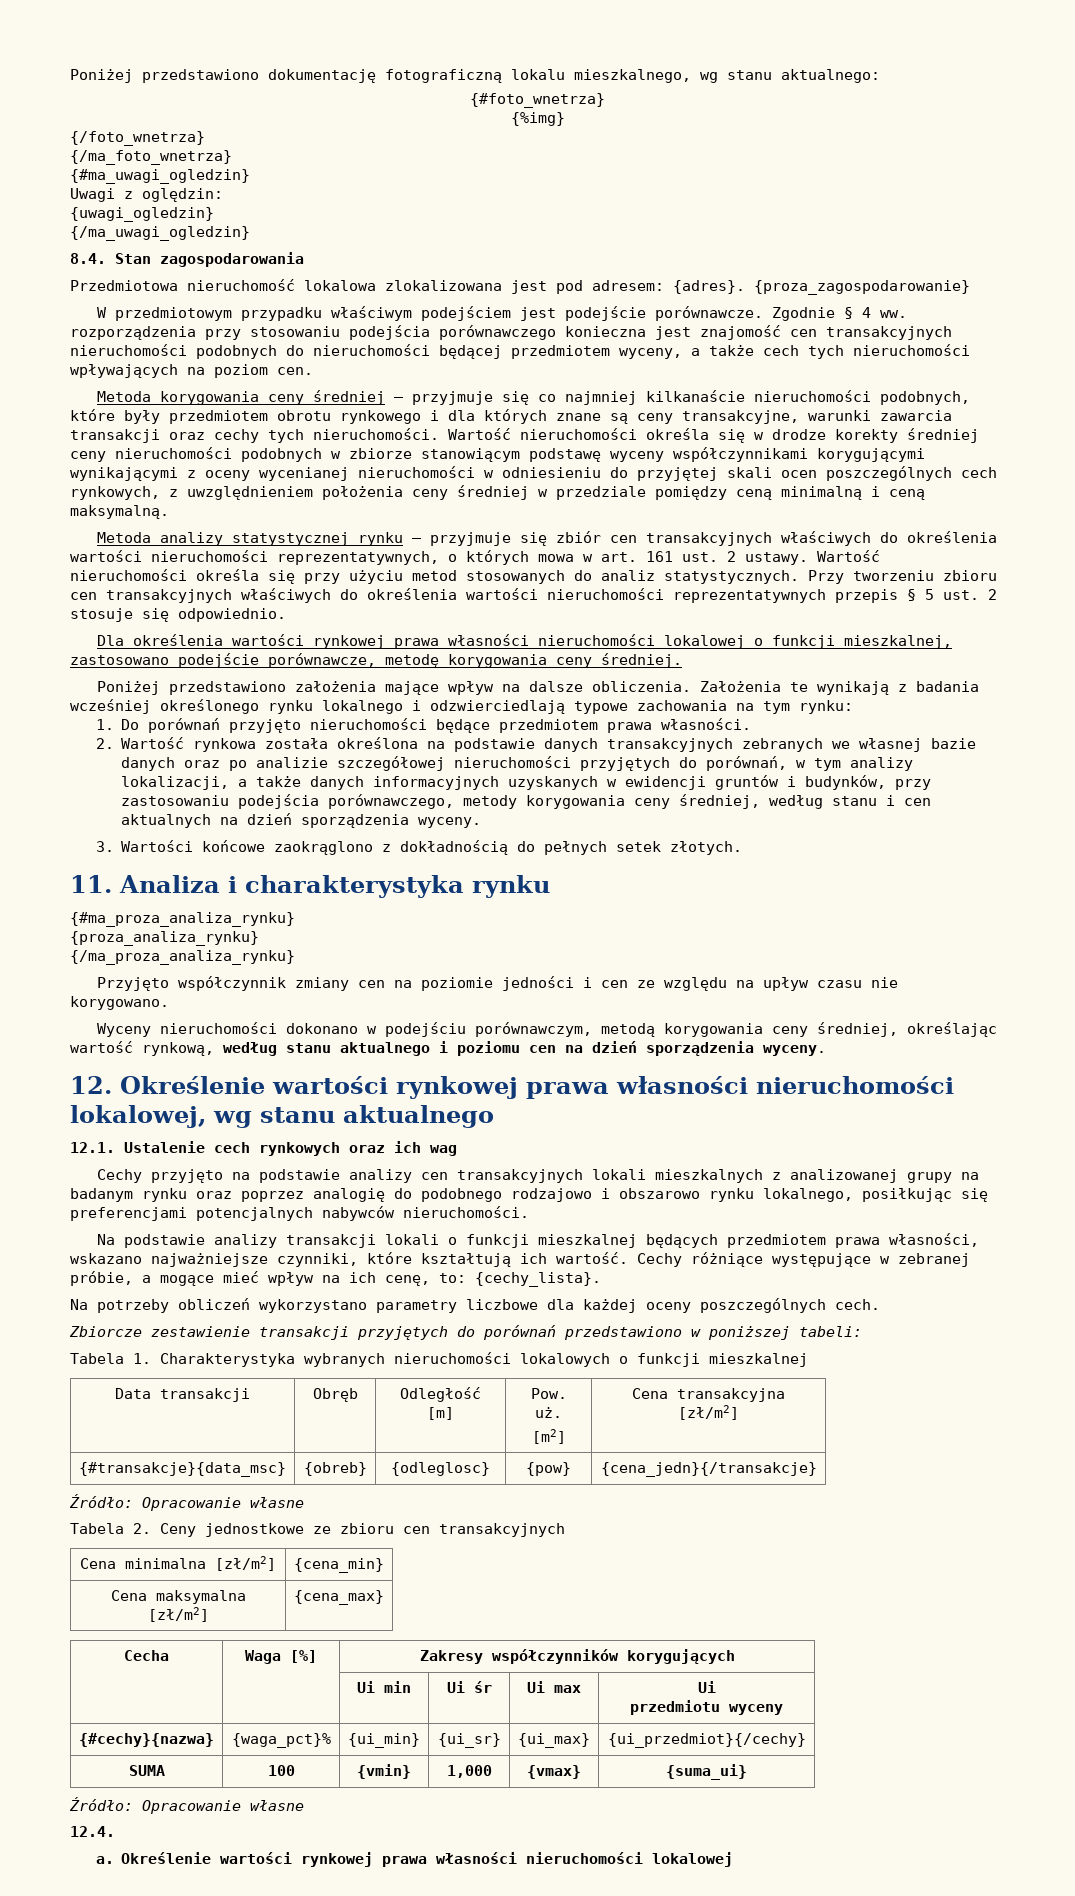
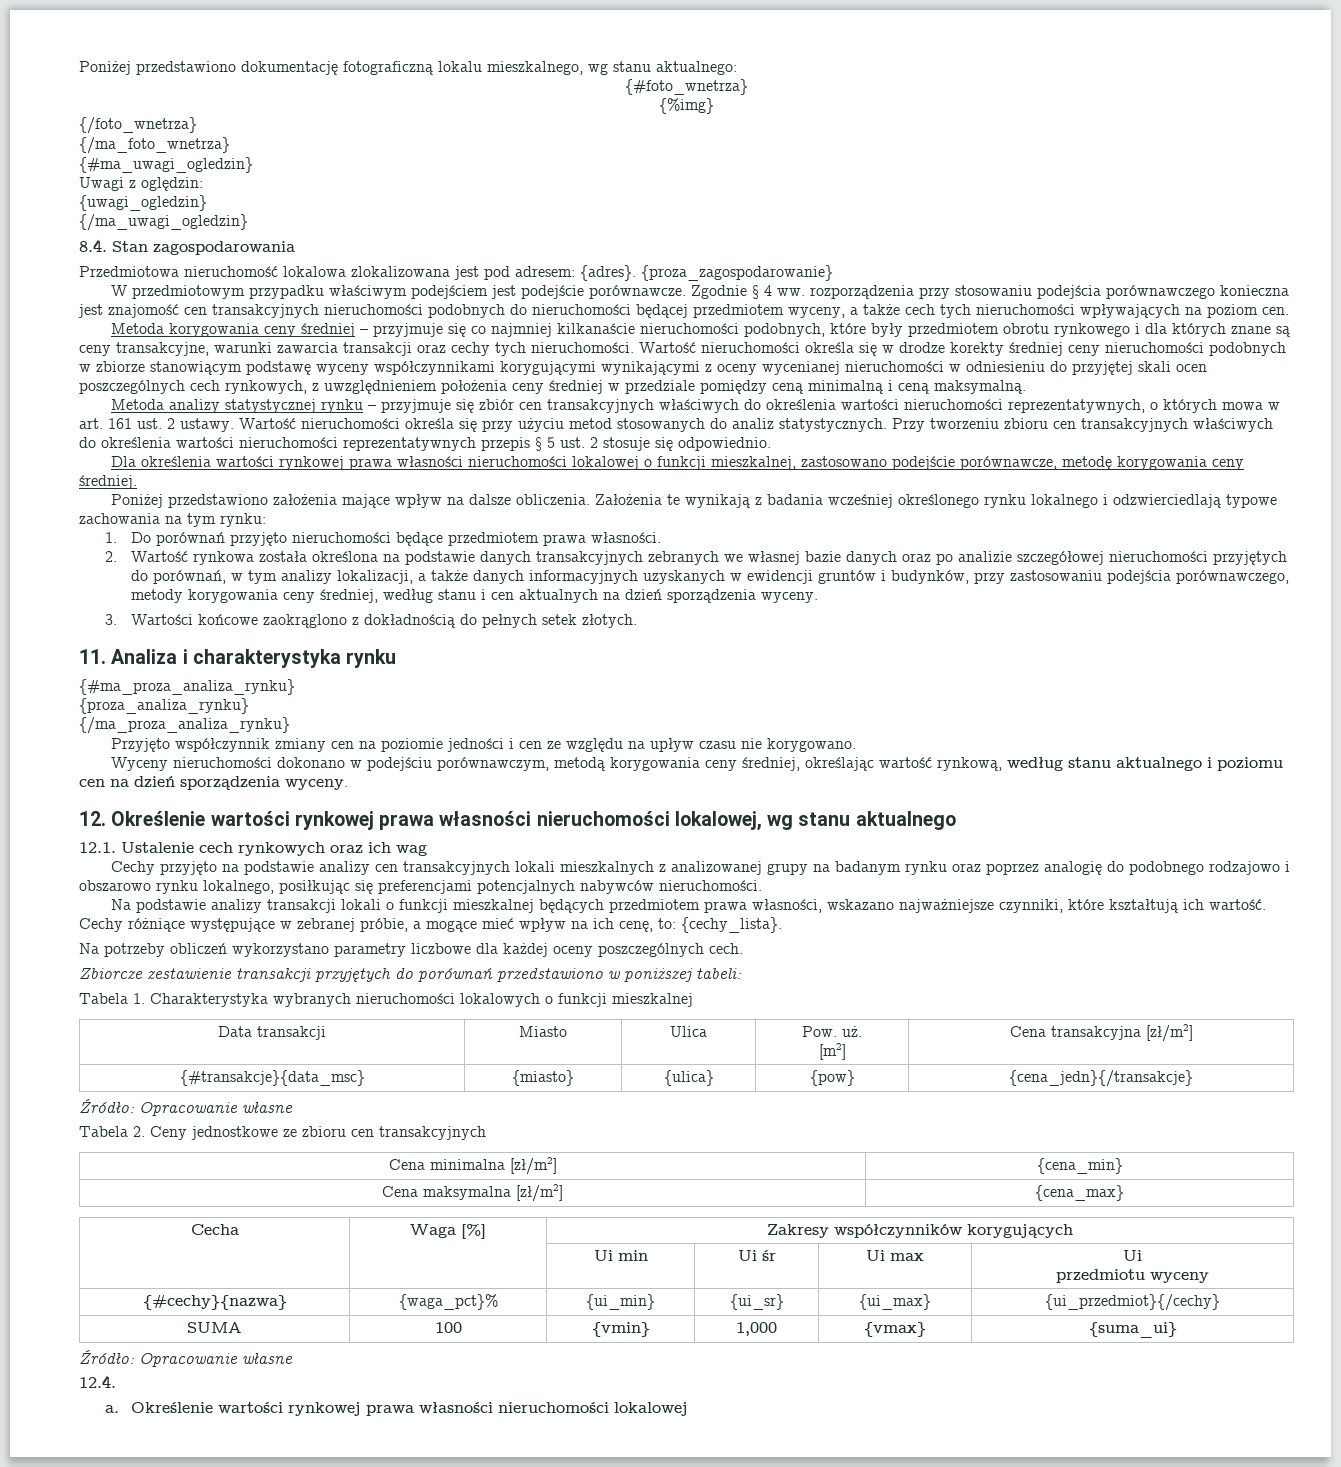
- Data transakcji | Obręb | Odległość [m] | Pow. uż.
+ Data transakcji | Miasto | Ulica | Pow. uż.
- {#transakcje}{data_msc} | {obreb} | {odleglosc} | {pow} | {cena_jedn}{/transakcje}
+ {#transakcje}{data_msc} | {miasto} | {ulica} | {pow} | {cena_jedn}{/transakcje}

